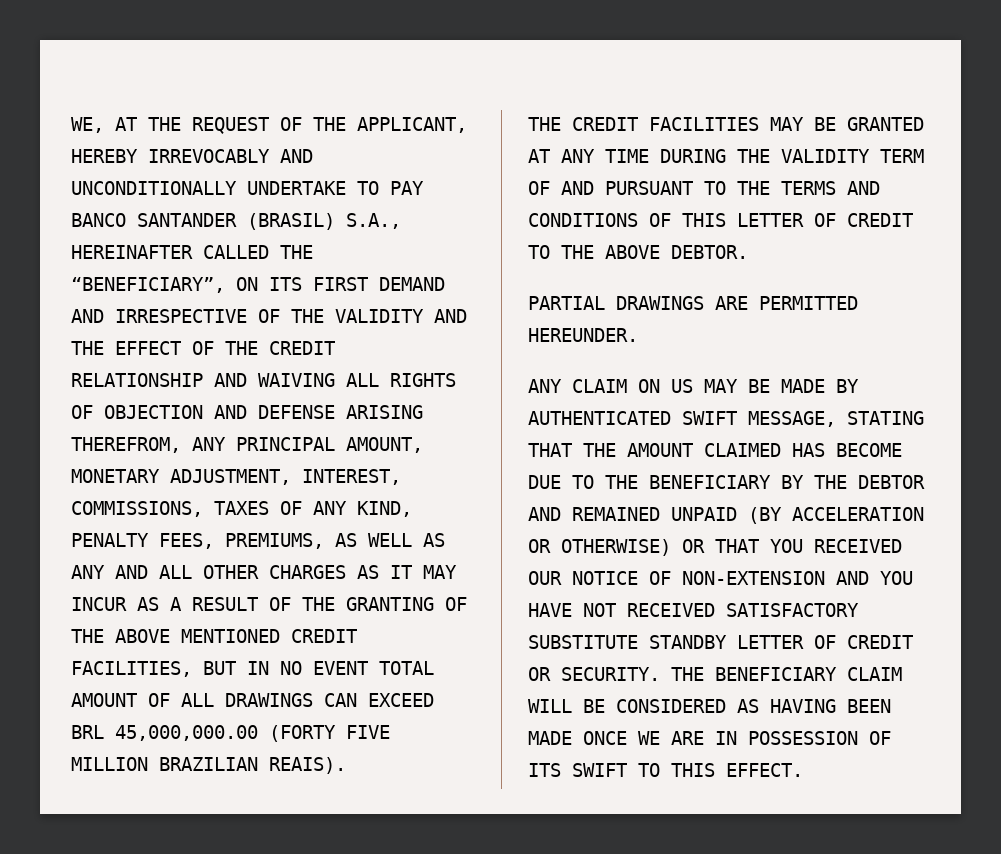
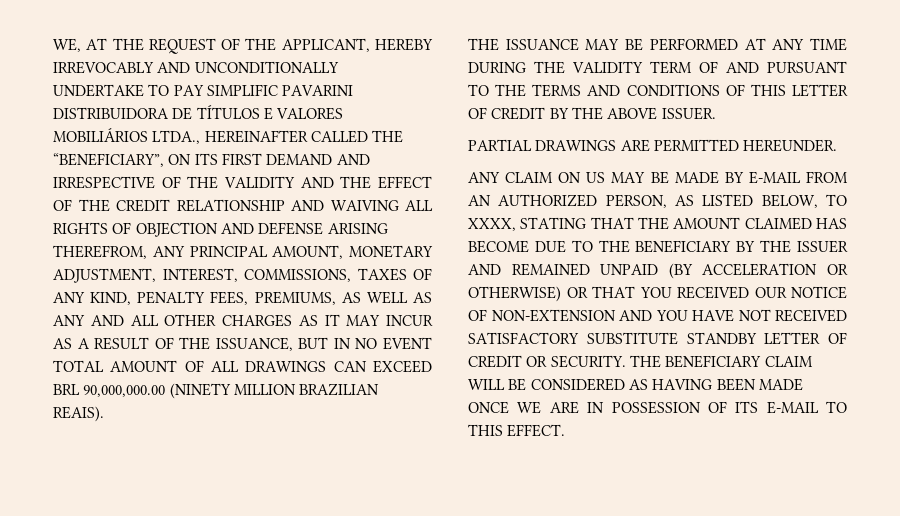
- WE, AT THE REQUEST OF THE APPLICANT, HEREBY IRREVOCABLY AND UNCONDITIONALLY UNDERTAKE TO PAY BANCO SANTANDER (BRASIL) S.A., HEREINAFTER CALLED THE “BENEFICIARY”, ON ITS FIRST DEMAND AND IRRESPECTIVE OF THE VALIDITY AND THE EFFECT OF THE CREDIT RELATIONSHIP AND WAIVING ALL RIGHTS OF OBJECTION AND DEFENSE ARISING THEREFROM, ANY PRINCIPAL AMOUNT, MONETARY ADJUSTMENT, INTEREST, COMMISSIONS, TAXES OF ANY KIND, PENALTY FEES, PREMIUMS, AS WELL AS ANY AND ALL OTHER CHARGES AS IT MAY INCUR AS A RESULT OF THE GRANTING OF THE ABOVE MENTIONED CREDIT FACILITIES, BUT IN NO EVENT TOTAL AMOUNT OF ALL DRAWINGS CAN EXCEED BRL 45,000,000.00 (FORTY FIVE MILLION BRAZILIAN REAIS).
+ WE, AT THE REQUEST OF THE APPLICANT, HEREBY IRREVOCABLY AND UNCONDITIONALLY UNDERTAKE TO PAY SIMPLIFIC PAVARINI DISTRIBUIDORA DE TÍTULOS E VALORES MOBILIÁRIOS LTDA., HEREINAFTER CALLED THE “BENEFICIARY”, ON ITS FIRST DEMAND AND IRRESPECTIVE OF THE VALIDITY AND THE EFFECT OF THE CREDIT RELATIONSHIP AND WAIVING ALL RIGHTS OF OBJECTION AND DEFENSE ARISING THEREFROM, ANY PRINCIPAL AMOUNT, MONETARY ADJUSTMENT, INTEREST, COMMISSIONS, TAXES OF ANY KIND, PENALTY FEES, PREMIUMS, AS WELL AS ANY AND ALL OTHER CHARGES AS IT MAY INCUR AS A RESULT OF THE ISSUANCE, BUT IN NO EVENT TOTAL AMOUNT OF ALL DRAWINGS CAN EXCEED BRL 90,000,000.00 (NINETY MILLION BRAZILIAN REAIS).
- THE CREDIT FACILITIES MAY BE GRANTED AT ANY TIME DURING THE VALIDITY TERM OF AND PURSUANT TO THE TERMS AND CONDITIONS OF THIS LETTER OF CREDIT TO THE ABOVE DEBTOR.
+ THE ISSUANCE MAY BE PERFORMED AT ANY TIME DURING THE VALIDITY TERM OF AND PURSUANT TO THE TERMS AND CONDITIONS OF THIS LETTER OF CREDIT BY THE ABOVE ISSUER.
- ANY CLAIM ON US MAY BE MADE BY AUTHENTICATED SWIFT MESSAGE, STATING THAT THE AMOUNT CLAIMED HAS BECOME DUE TO THE BENEFICIARY BY THE DEBTOR AND REMAINED UNPAID (BY ACCELERATION OR OTHERWISE) OR THAT YOU RECEIVED OUR NOTICE OF NON-EXTENSION AND YOU HAVE NOT RECEIVED SATISFACTORY SUBSTITUTE STANDBY LETTER OF CREDIT OR SECURITY.
+ ANY CLAIM ON US MAY BE MADE BY E-MAIL FROM AN AUTHORIZED PERSON, AS LISTED BELOW, TO XXXX, STATING THAT THE AMOUNT CLAIMED HAS BECOME DUE TO THE BENEFICIARY BY THE ISSUER AND REMAINED UNPAID (BY ACCELERATION OR OTHERWISE) OR THAT YOU RECEIVED OUR NOTICE OF NON-EXTENSION AND YOU HAVE NOT RECEIVED SATISFACTORY SUBSTITUTE STANDBY LETTER OF CREDIT OR SECURITY.
- THE BENEFICIARY CLAIM WILL BE CONSIDERED AS HAVING BEEN MADE ONCE WE ARE IN POSSESSION OF ITS SWIFT TO THIS EFFECT.
+ THE BENEFICIARY CLAIM WILL BE CONSIDERED AS HAVING BEEN MADE ONCE WE ARE IN POSSESSION OF ITS E-MAIL TO THIS EFFECT.

